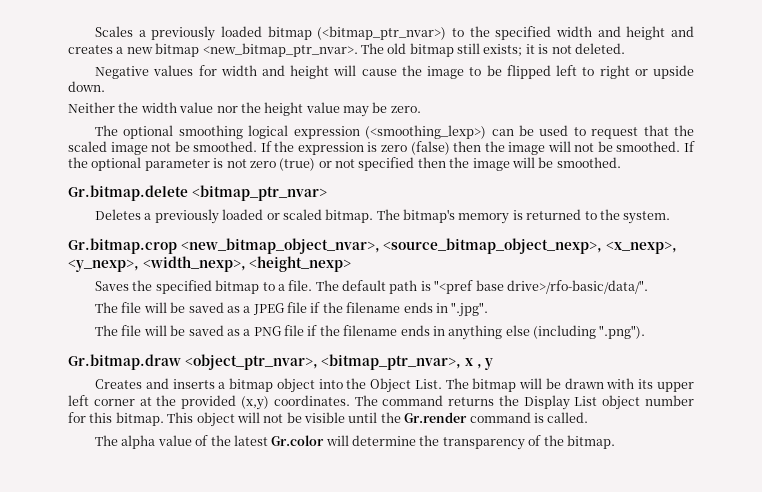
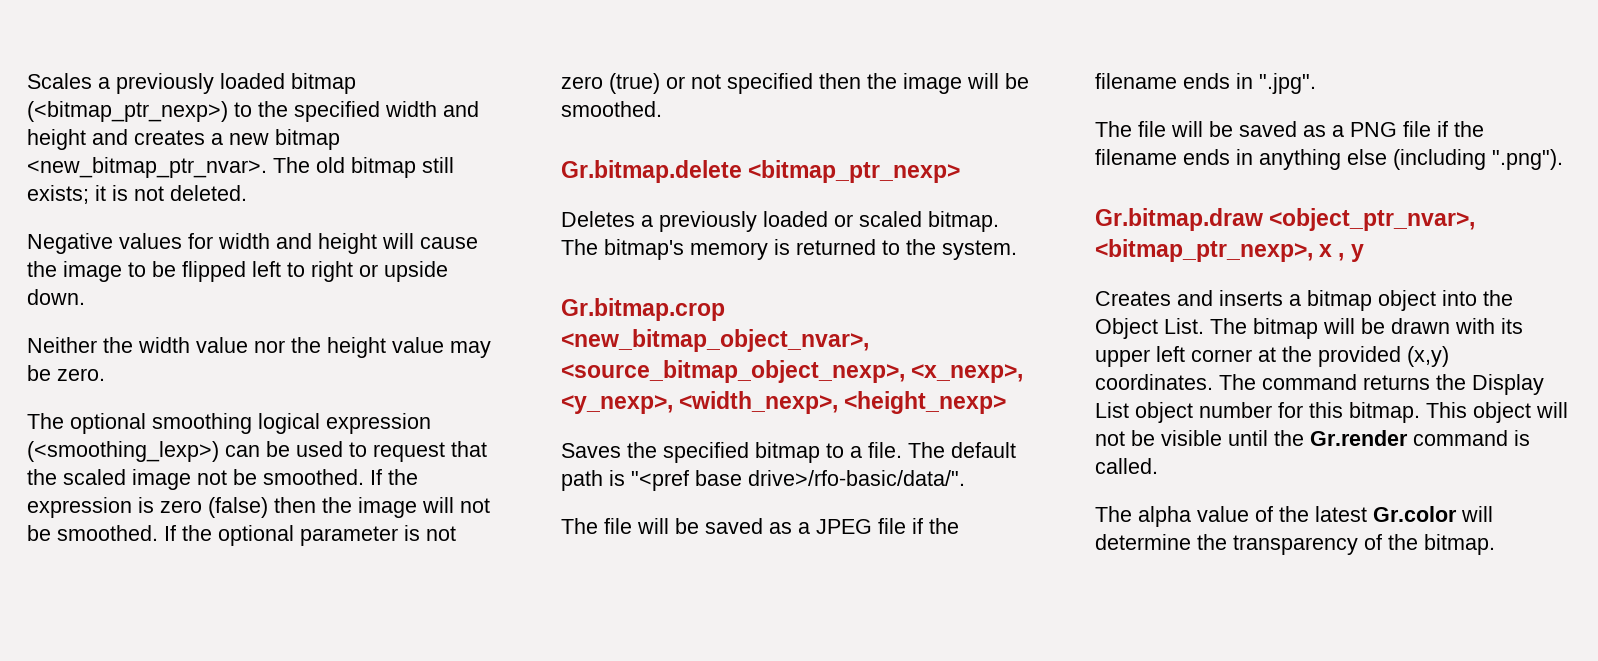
- Scales a previously loaded bitmap (<bitmap_ptr_nvar>) to the specified width and height and creates a new bitmap <new_bitmap_ptr_nvar>.
+ Scales a previously loaded bitmap (<bitmap_ptr_nexp>) to the specified width and height and creates a new bitmap <new_bitmap_ptr_nvar>.
- Gr.bitmap.delete <bitmap_ptr_nvar>
+ Gr.bitmap.delete <bitmap_ptr_nexp>
- Gr.bitmap.draw <object_ptr_nvar>, <bitmap_ptr_nvar>, x , y
+ Gr.bitmap.draw <object_ptr_nvar>, <bitmap_ptr_nexp>, x , y

